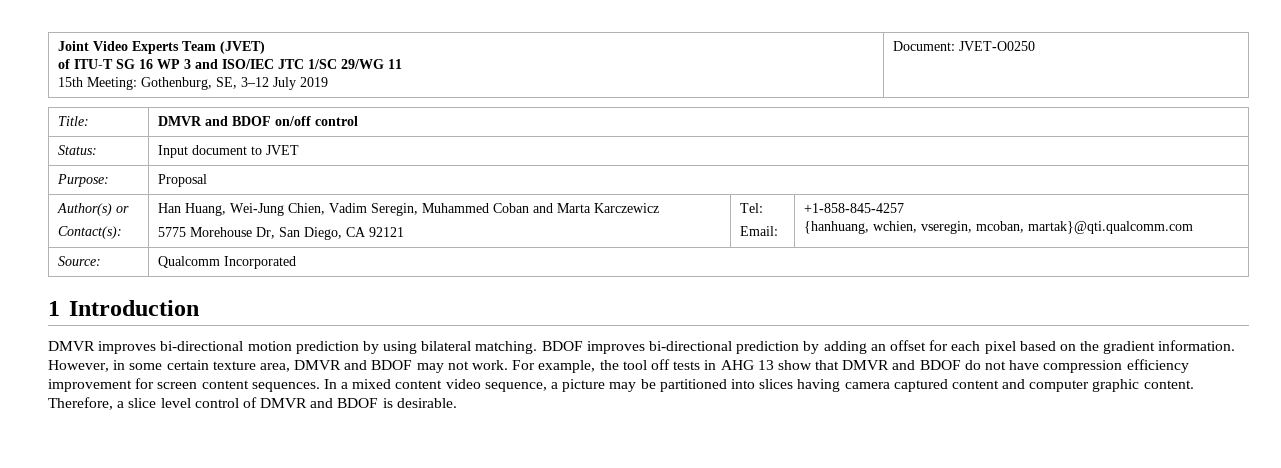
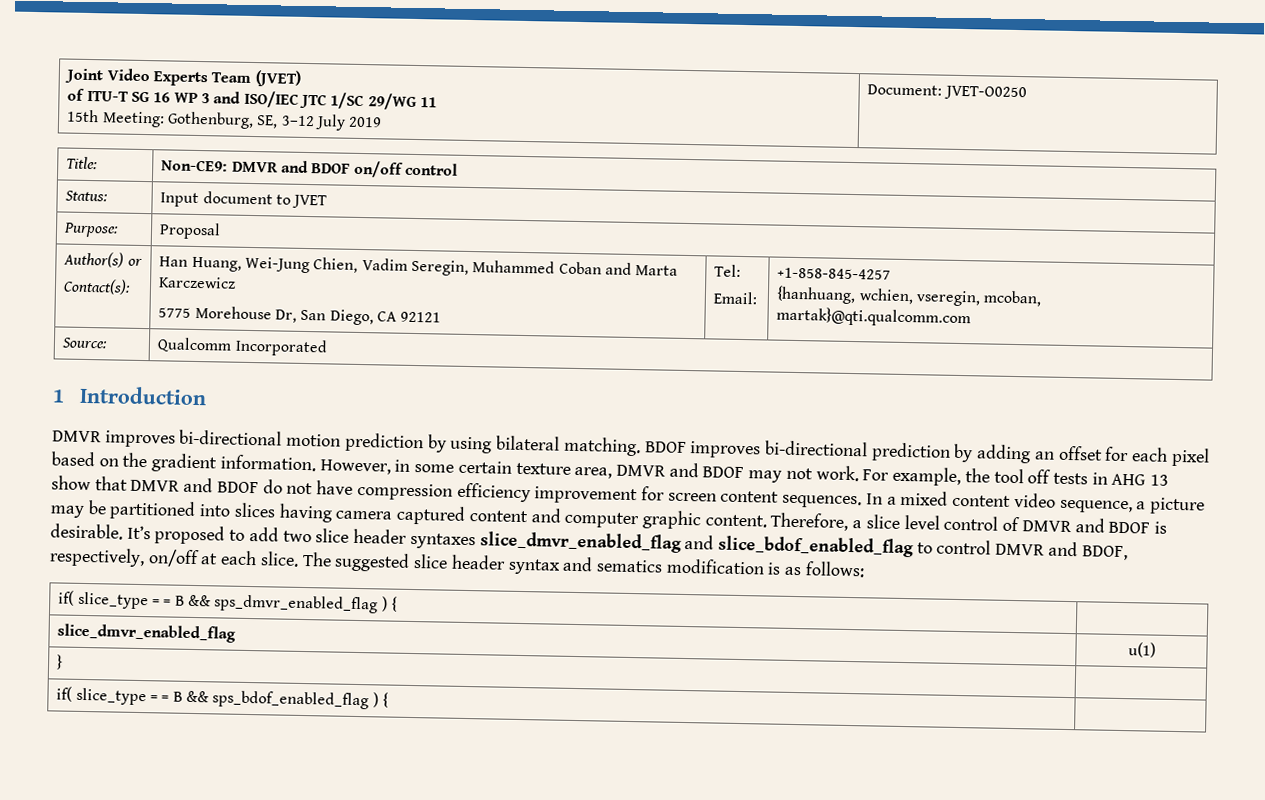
- Title: | DMVR and BDOF on/off control
+ Title: | Non-CE9: DMVR and BDOF on/off control
+ It’s proposed to add two slice header syntaxes slice_dmvr_enabled_flag and slice_bdof_enabled_flag to control DMVR and BDOF, respectively, on/off at each slice. The suggested slice header syntax and sematics modification is as follows:
+ if( slice_type = = B && sps_dmvr_enabled_flag ) { |
+ slice_dmvr_enabled_flag | u(1)
+ } |
+ if( slice_type = = B && sps_bdof_enabled_flag ) { |

